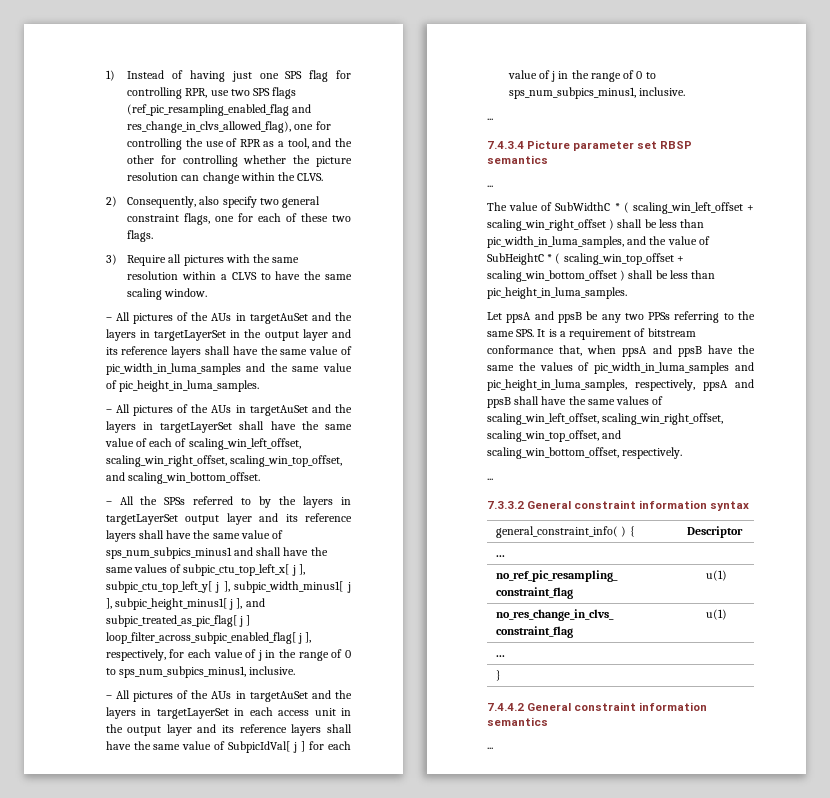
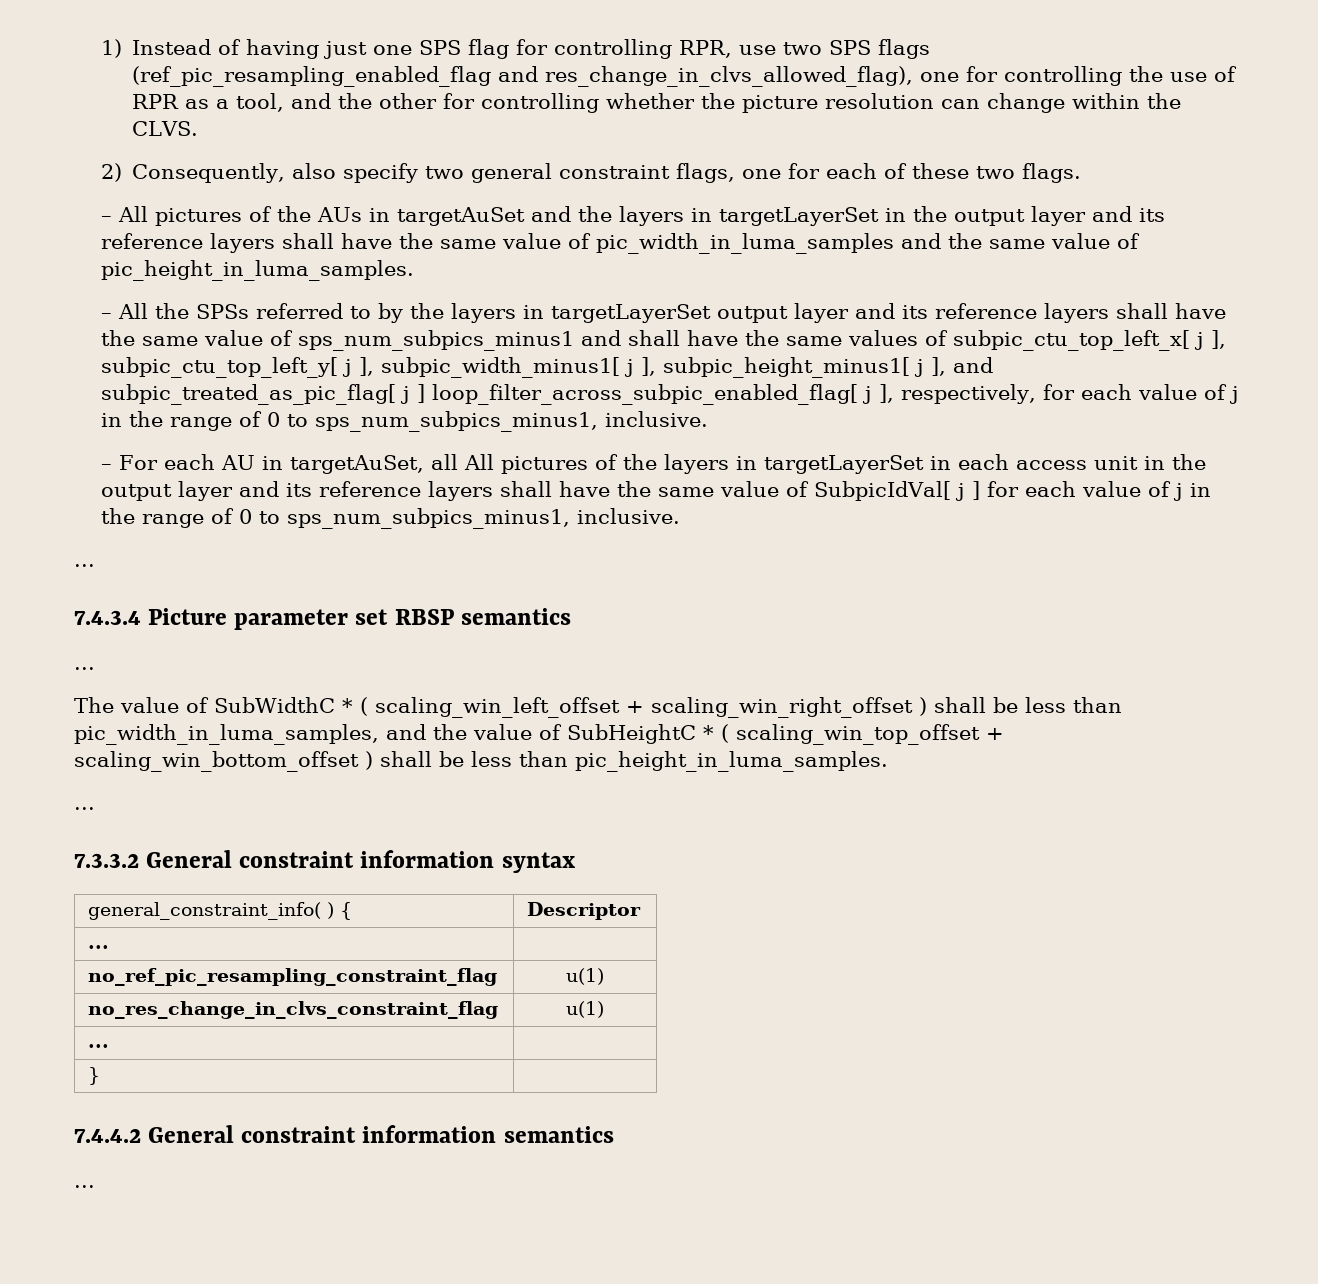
- 3) Require all pictures with the same resolution within a CLVS to have the same scaling window.
- – All pictures of the AUs in targetAuSet and the layers in targetLayerSet shall have the same value of each of scaling_win_left_offset, scaling_win_right_offset, scaling_win_top_offset, and scaling_win_bottom_offset.
- – All pictures of the AUs in targetAuSet and the layers in targetLayerSet in each access unit in the output layer and its reference layers shall have the same value of SubpicIdVal[ j ] for each value of j in the range of 0 to sps_num_subpics_minus1, inclusive.
+ – For each AU in targetAuSet, all All pictures of the layers in targetLayerSet in each access unit in the output layer and its reference layers shall have the same value of SubpicIdVal[ j ] for each value of j in the range of 0 to sps_num_subpics_minus1, inclusive.
- Let ppsA and ppsB be any two PPSs referring to the same SPS. It is a requirement of bitstream conformance that, when ppsA and ppsB have the same the values of pic_width_in_luma_samples and pic_height_in_luma_samples, respectively, ppsA and ppsB shall have the same values of scaling_win_left_offset, scaling_win_right_offset, scaling_win_top_offset, and scaling_win_bottom_offset, respectively.

